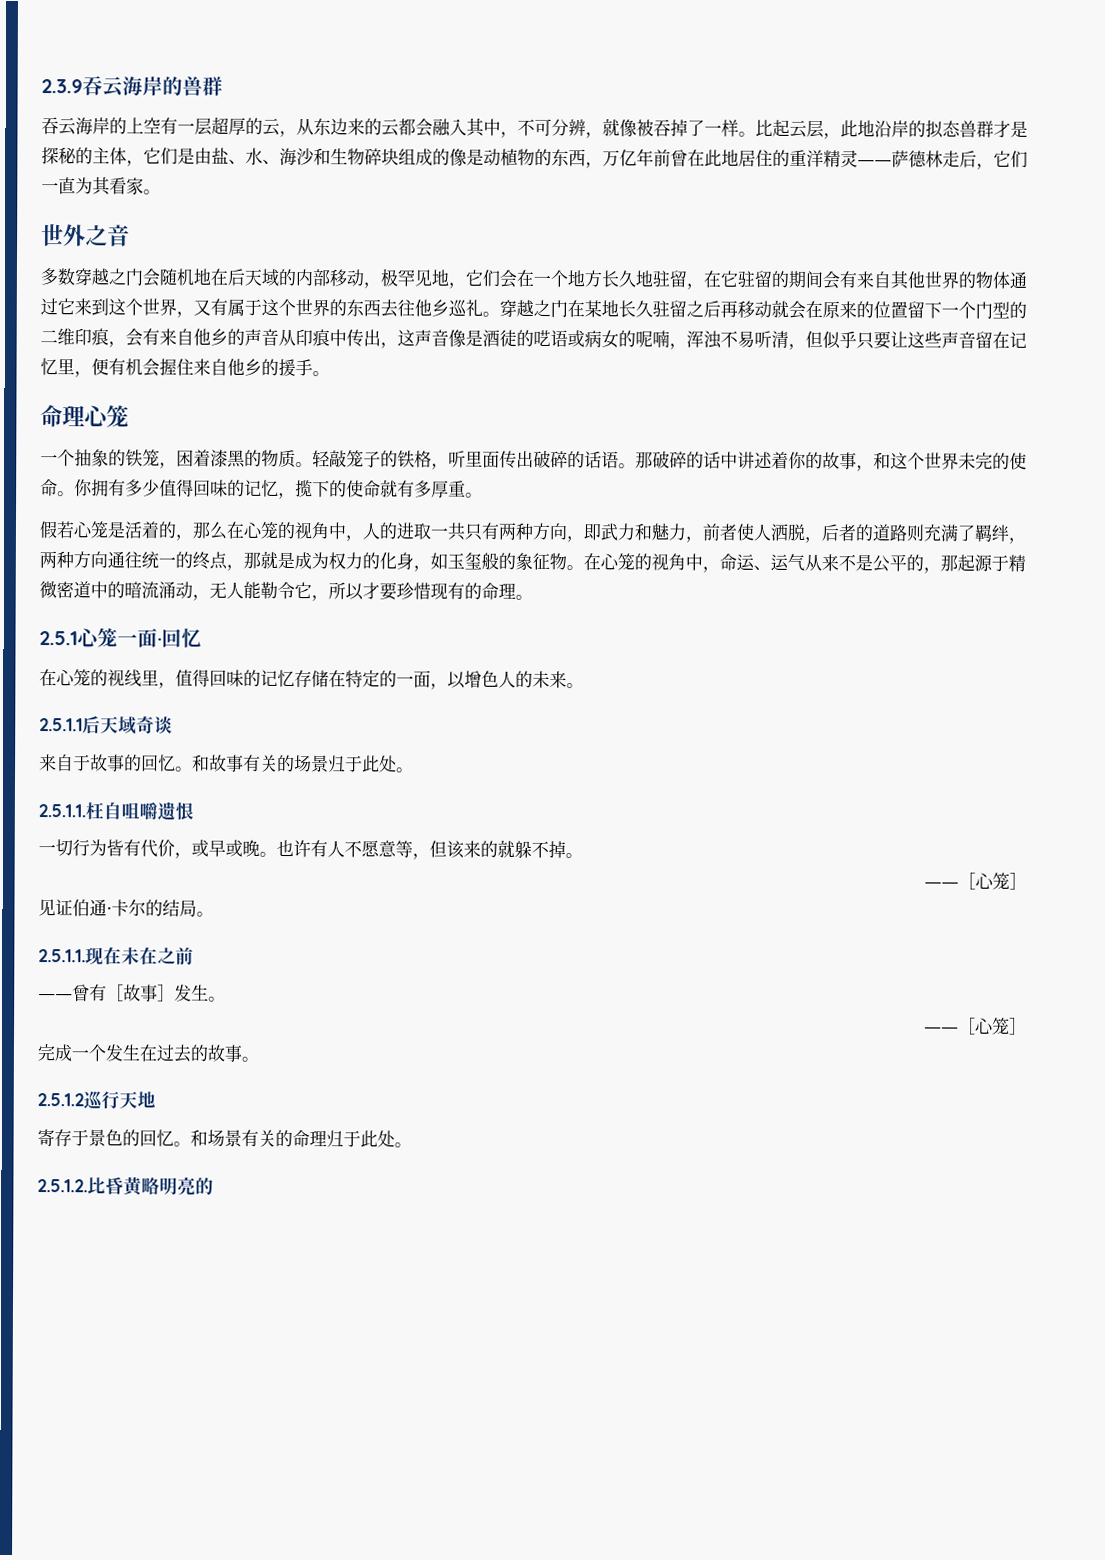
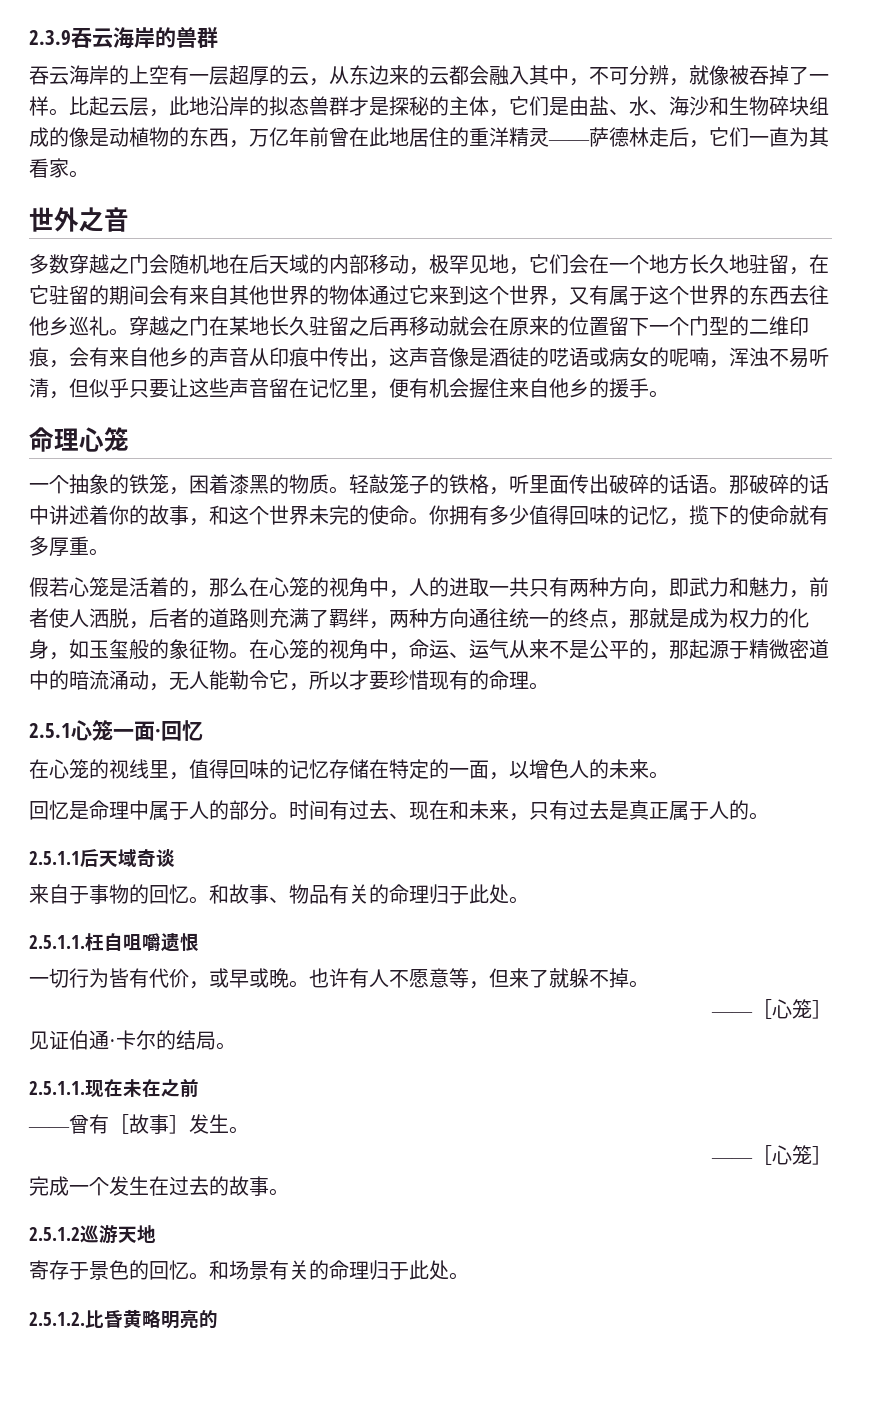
+ 回忆是命理中属于人的部分。时间有过去、现在和未来，只有过去是真正属于人的。
- 来自于故事的回忆。
+ 来自于事物的回忆。
- 和故事有关的场景归于此处。
+ 和故事、物品有关的命理归于此处。
- 也许有人不愿意等，但该来的就躲不掉。
+ 也许有人不愿意等，但来了就躲不掉。
- 2.5.1.2巡行天地
+ 2.5.1.2巡游天地

